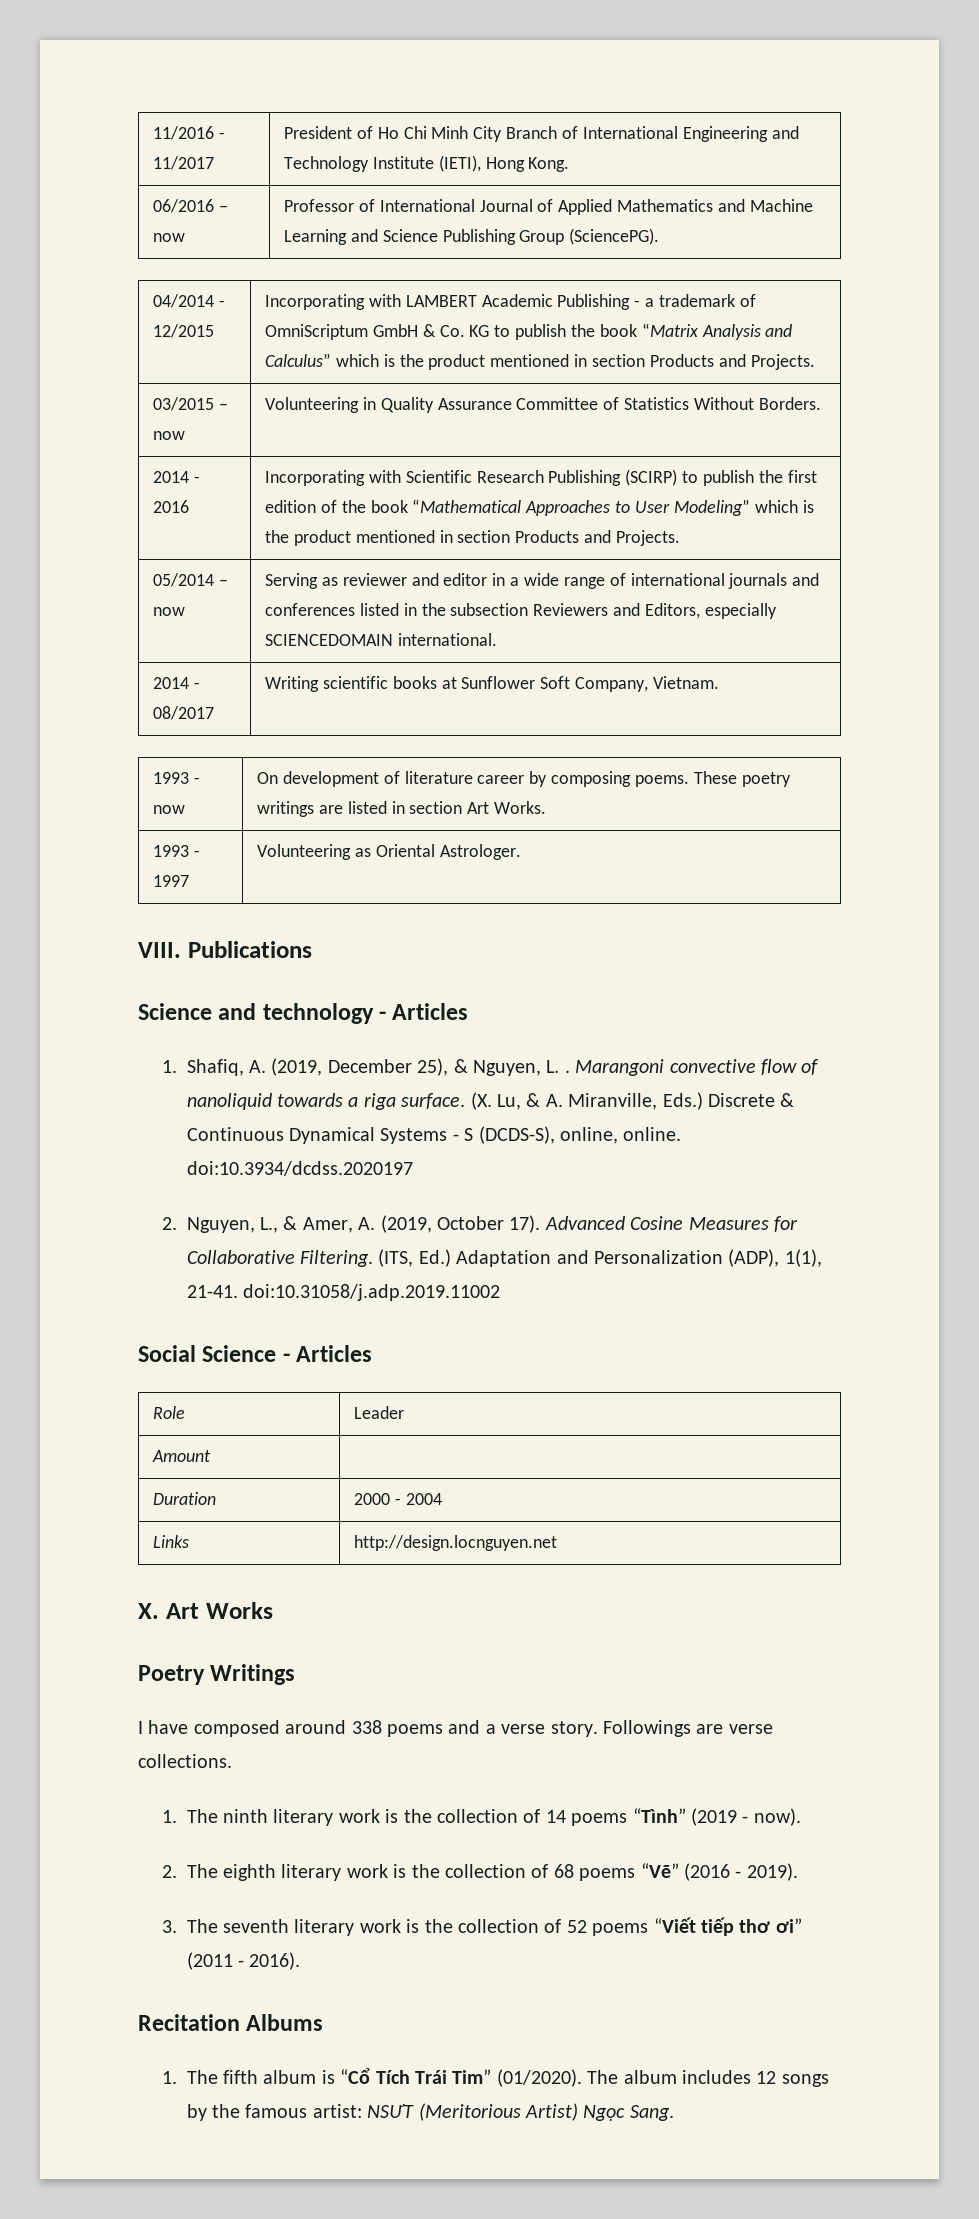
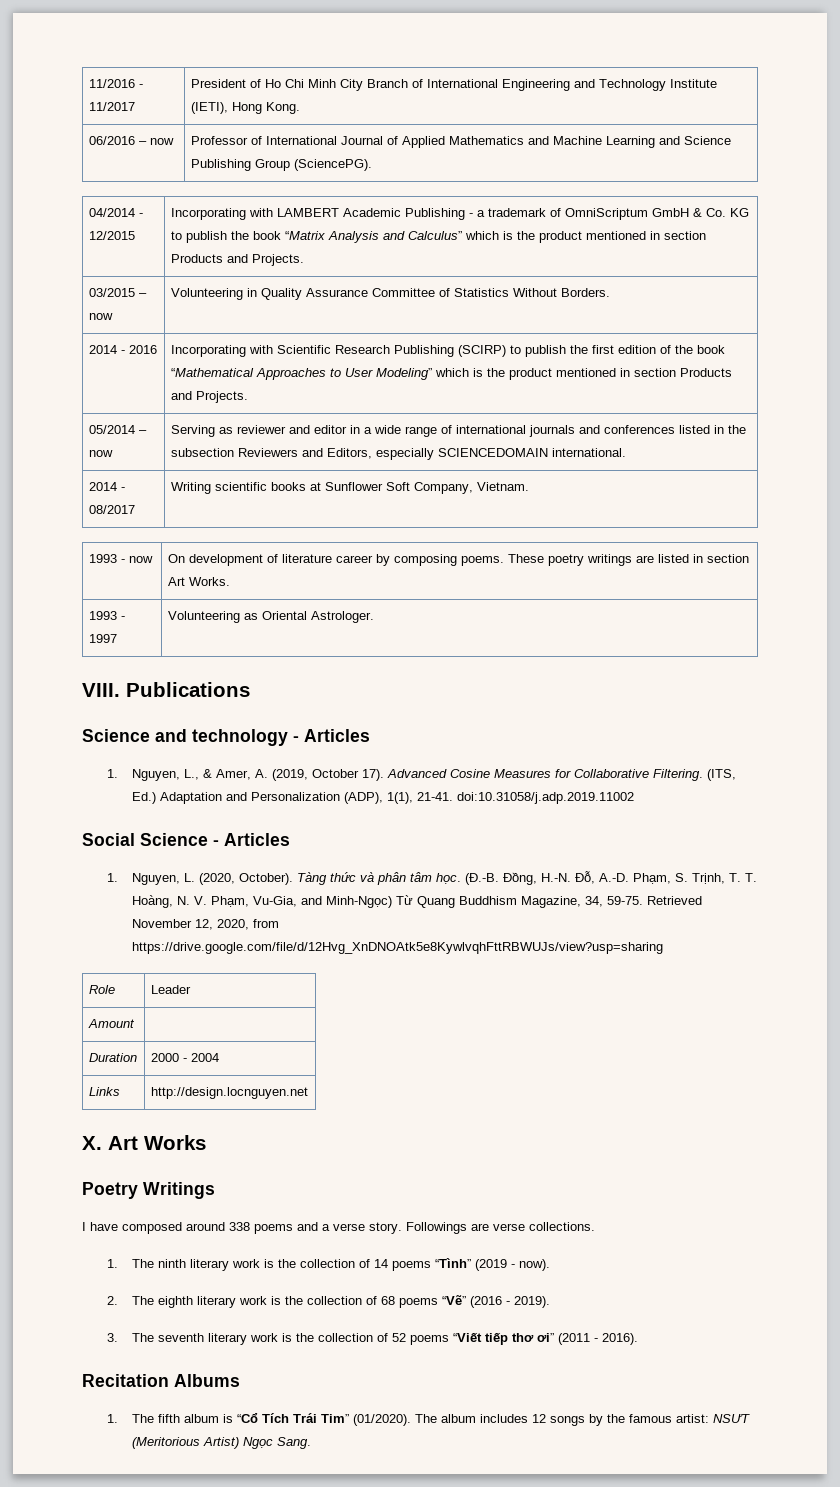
- 1. Shafiq, A. (2019, December 25), & Nguyen, L. . Marangoni convective flow of nanoliquid towards a riga surface. (X. Lu, & A. Miranville, Eds.) Discrete & Continuous Dynamical Systems - S (DCDS-S), online, online. doi:10.3934/dcdss.2020197
- 2. Nguyen, L., & Amer, A. (2019, October 17).
+ 1. Nguyen, L., & Amer, A. (2019, October 17).
+ 1. Nguyen, L. (2020, October). Tàng thức và phân tâm học. (Đ.-B. Đồng, H.-N. Đỗ, A.-D. Phạm, S. Trịnh, T. T. Hoàng, N. V. Phạm, Vu-Gia, and Minh-Ngọc) Từ Quang Buddhism Magazine, 34, 59-75. Retrieved November 12, 2020, from https://drive.google.com/file/d/12Hvg_XnDNOAtk5e8KywlvqhFttRBWUJs/view?usp=sharing

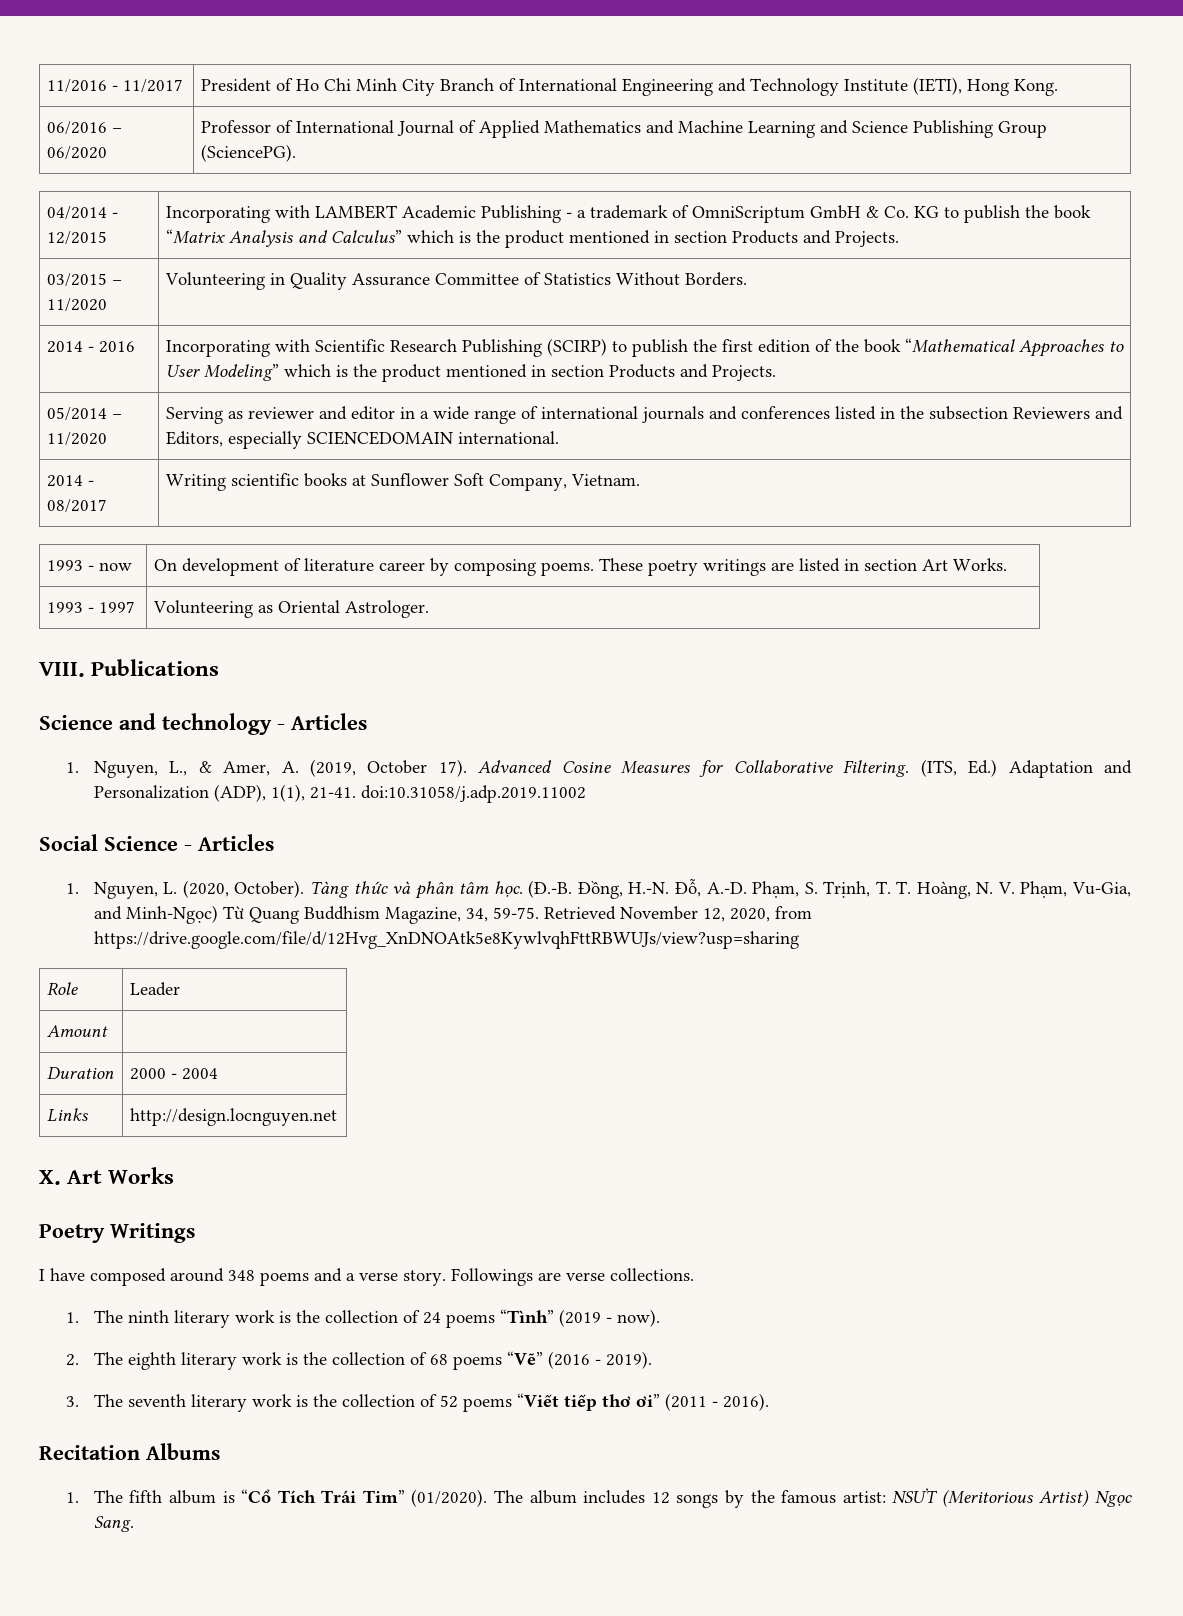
- 06/2016 – now | Professor of International Journal of Applied Mathematics and Machine Learning and Science Publishing Group (SciencePG).
+ 06/2016 – 06/2020 | Professor of International Journal of Applied Mathematics and Machine Learning and Science Publishing Group (SciencePG).
- 03/2015 – now | Volunteering in Quality Assurance Committee of Statistics Without Borders.
+ 03/2015 – 11/2020 | Volunteering in Quality Assurance Committee of Statistics Without Borders.
- 05/2014 – now | Serving as reviewer and editor in a wide range of international journals and conferences listed in the subsection Reviewers and Editors, especially SCIENCEDOMAIN international.
+ 05/2014 – 11/2020 | Serving as reviewer and editor in a wide range of international journals and conferences listed in the subsection Reviewers and Editors, especially SCIENCEDOMAIN international.
- I have composed around 338 poems and a verse story.
+ I have composed around 348 poems and a verse story.
- 1. The ninth literary work is the collection of 14 poems “Tình” (2019 - now).
+ 1. The ninth literary work is the collection of 24 poems “Tình” (2019 - now).

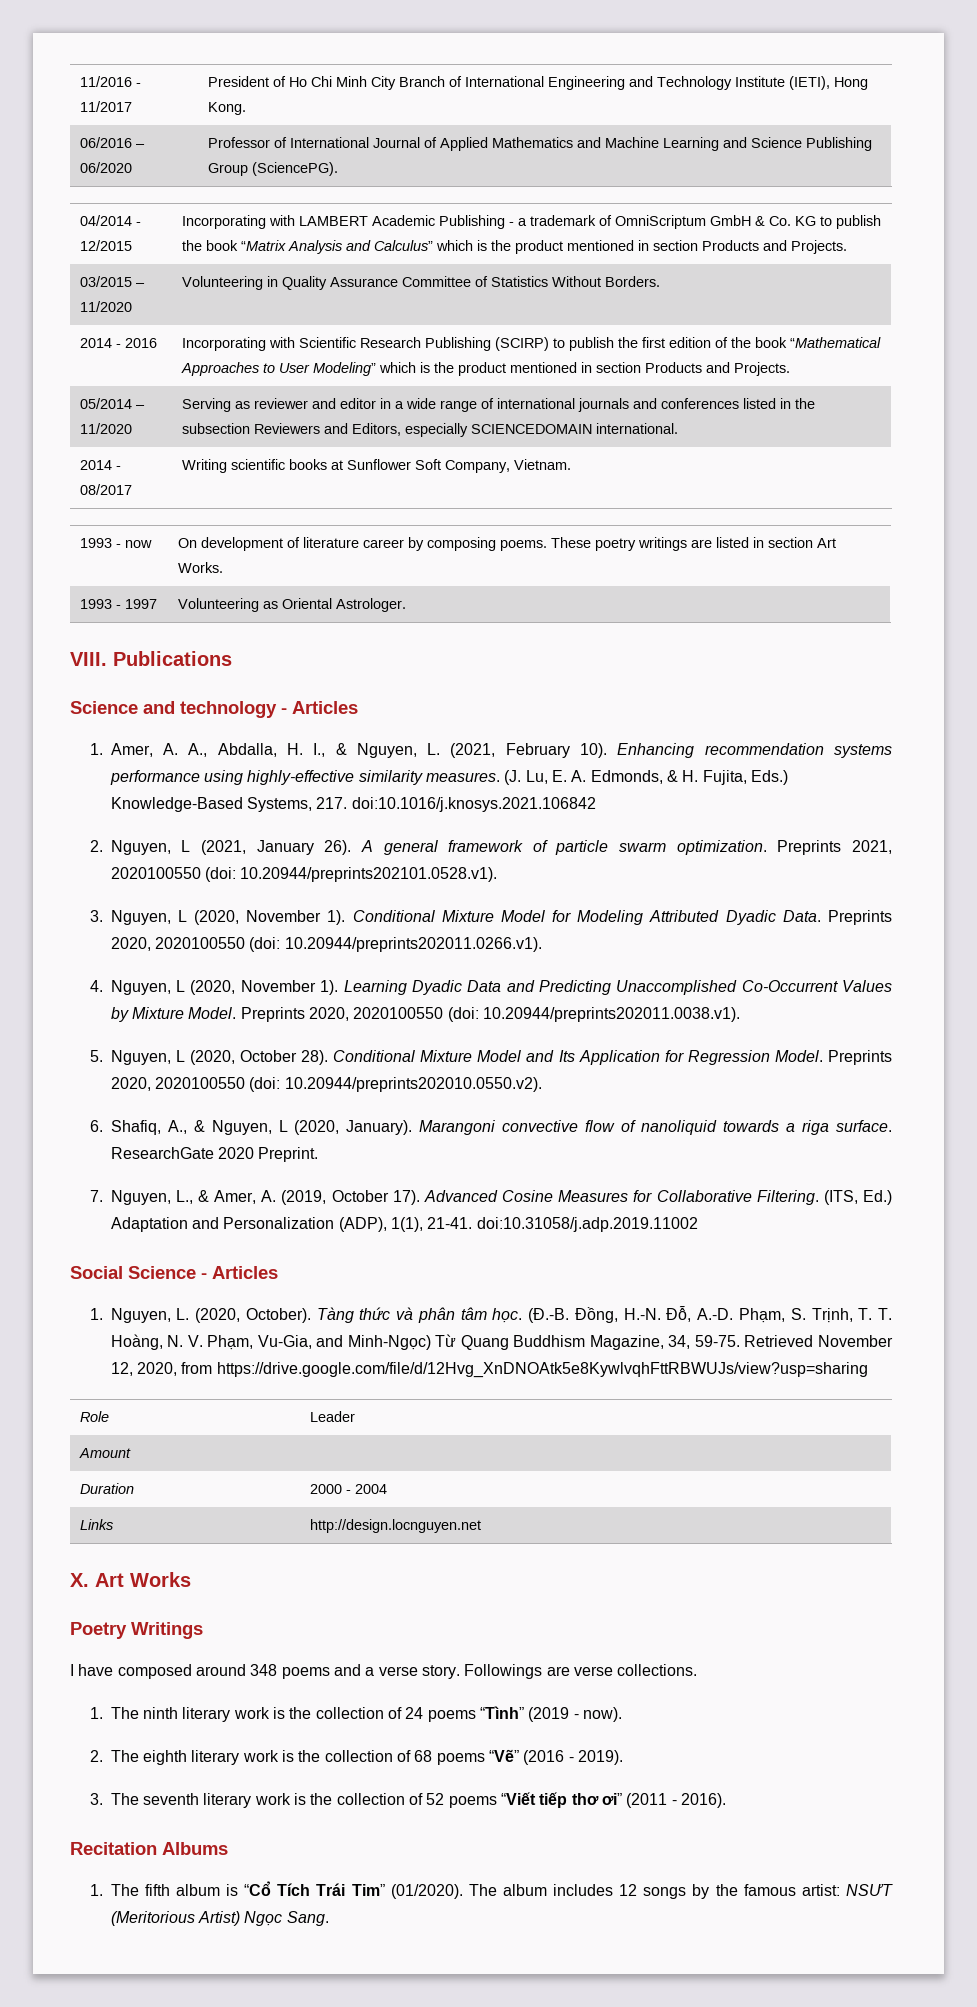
- 1. Nguyen, L., & Amer, A. (2019, October 17).
+ 1. Amer, A. A., Abdalla, H. I., & Nguyen, L. (2021, February 10). Enhancing recommendation systems performance using highly-effective similarity measures. (J. Lu, E. A. Edmonds, & H. Fujita, Eds.) Knowledge-Based Systems, 217. doi:10.1016/j.knosys.2021.106842
+ 2. Nguyen, L (2021, January 26). A general framework of particle swarm optimization. Preprints 2021, 2020100550 (doi: 10.20944/preprints202101.0528.v1).
+ 3. Nguyen, L (2020, November 1). Conditional Mixture Model for Modeling Attributed Dyadic Data. Preprints 2020, 2020100550 (doi: 10.20944/preprints202011.0266.v1).
+ 4. Nguyen, L (2020, November 1). Learning Dyadic Data and Predicting Unaccomplished Co-Occurrent Values by Mixture Model. Preprints 2020, 2020100550 (doi: 10.20944/preprints202011.0038.v1).
+ 5. Nguyen, L (2020, October 28). Conditional Mixture Model and Its Application for Regression Model. Preprints 2020, 2020100550 (doi: 10.20944/preprints202010.0550.v2).
+ 6. Shafiq, A., & Nguyen, L (2020, January). Marangoni convective flow of nanoliquid towards a riga surface. ResearchGate 2020 Preprint.
+ 7. Nguyen, L., & Amer, A. (2019, October 17).

